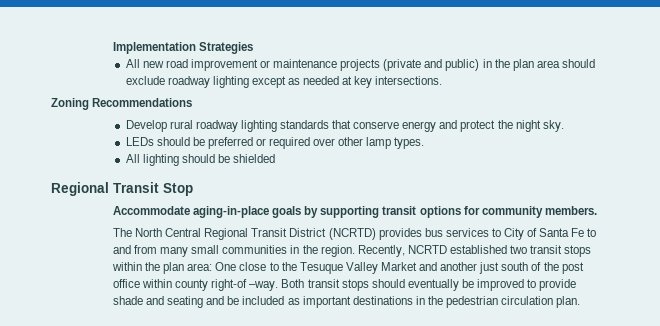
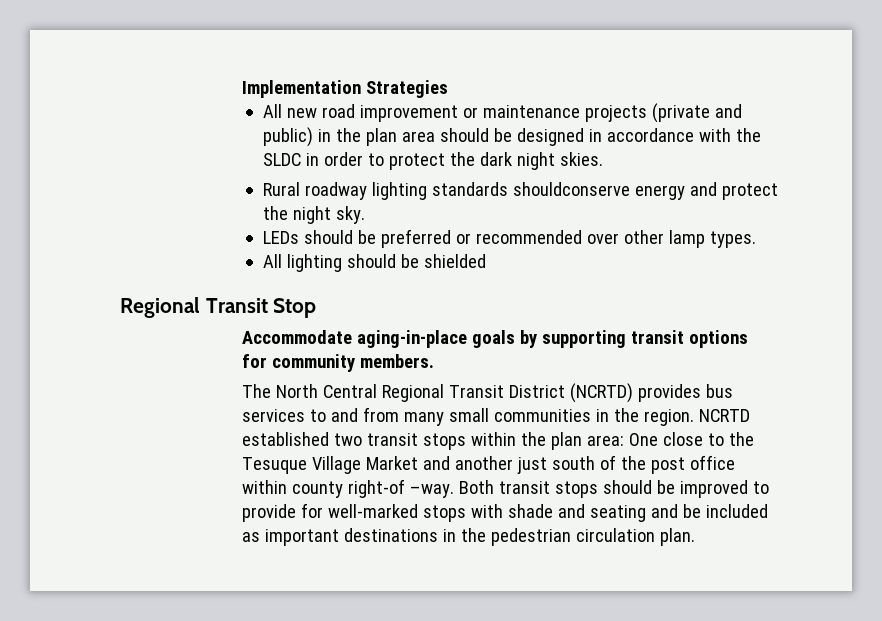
- All new road improvement or maintenance projects (private and public) in the plan area should exclude roadway lighting except as needed at key intersections.
- Zoning Recommendations
- Develop rural roadway lighting standards that conserve energy and protect the night sky.
+ All new road improvement or maintenance projects (private and public) in the plan area should be designed in accordance with the SLDC in order to protect the dark night skies.
+ Rural roadway lighting standards shouldconserve energy and protect the night sky.
- LEDs should be preferred or required over other lamp types.
+ LEDs should be preferred or recommended over other lamp types.
- The North Central Regional Transit District (NCRTD) provides bus services to City of Santa Fe to and from many small communities in the region.
+ The North Central Regional Transit District (NCRTD) provides bus services to and from many small communities in the region.
- Recently, NCRTD established two transit stops within the plan area: One close to the Tesuque Valley Market and another just south of the post office within county right-of –way.
+ NCRTD established two transit stops within the plan area: One close to the Tesuque Village Market and another just south of the post office within county right-of –way.
- Both transit stops should eventually be improved to provide shade and seating and be included as important destinations in the pedestrian circulation plan.
+ Both transit stops should be improved to provide for well-marked stops with shade and seating and be included as important destinations in the pedestrian circulation plan.

